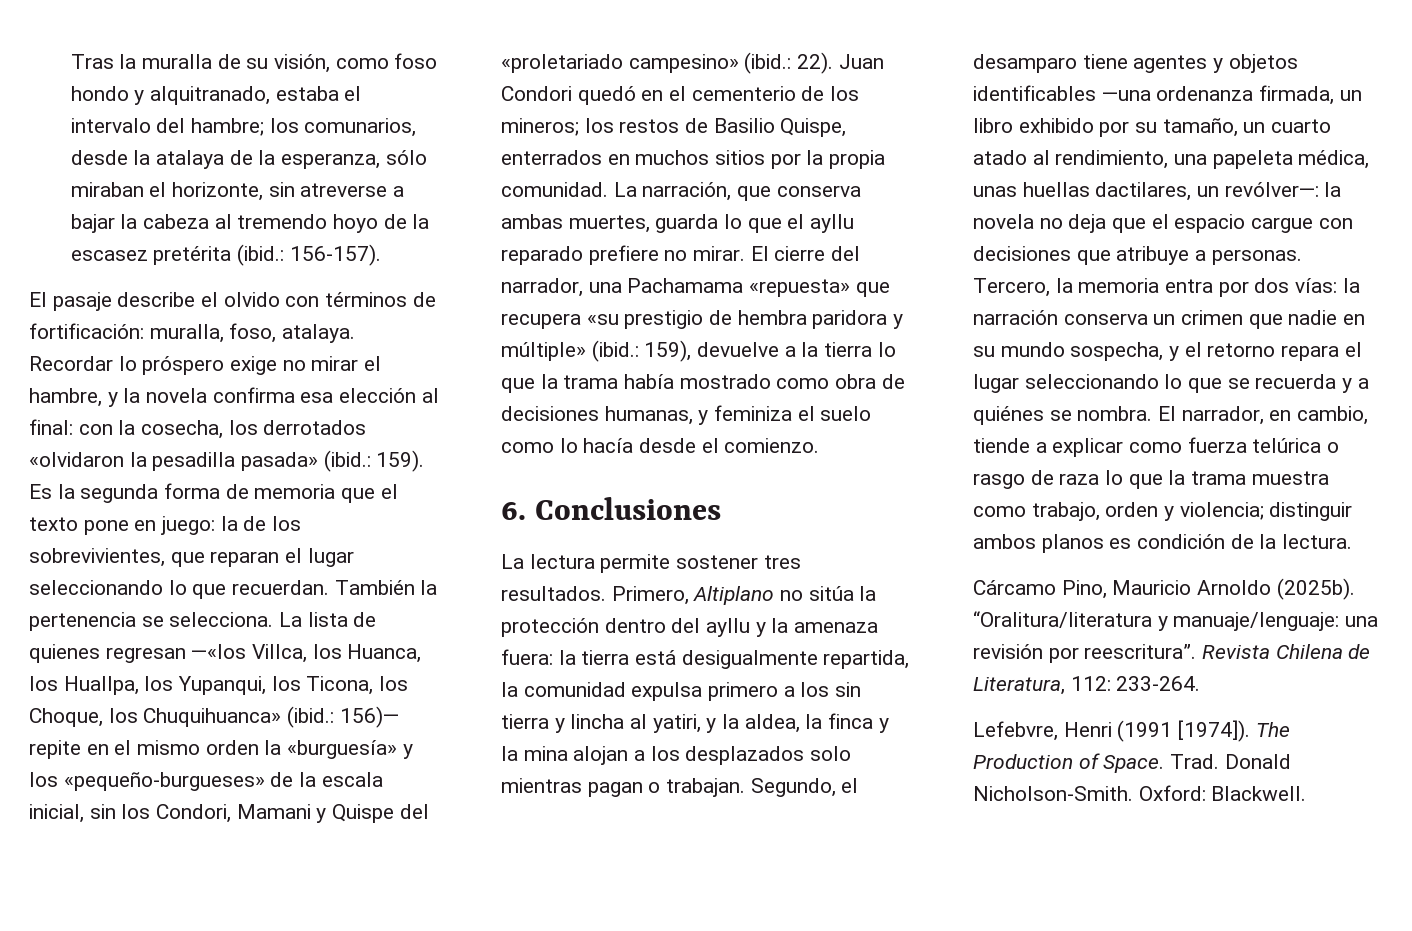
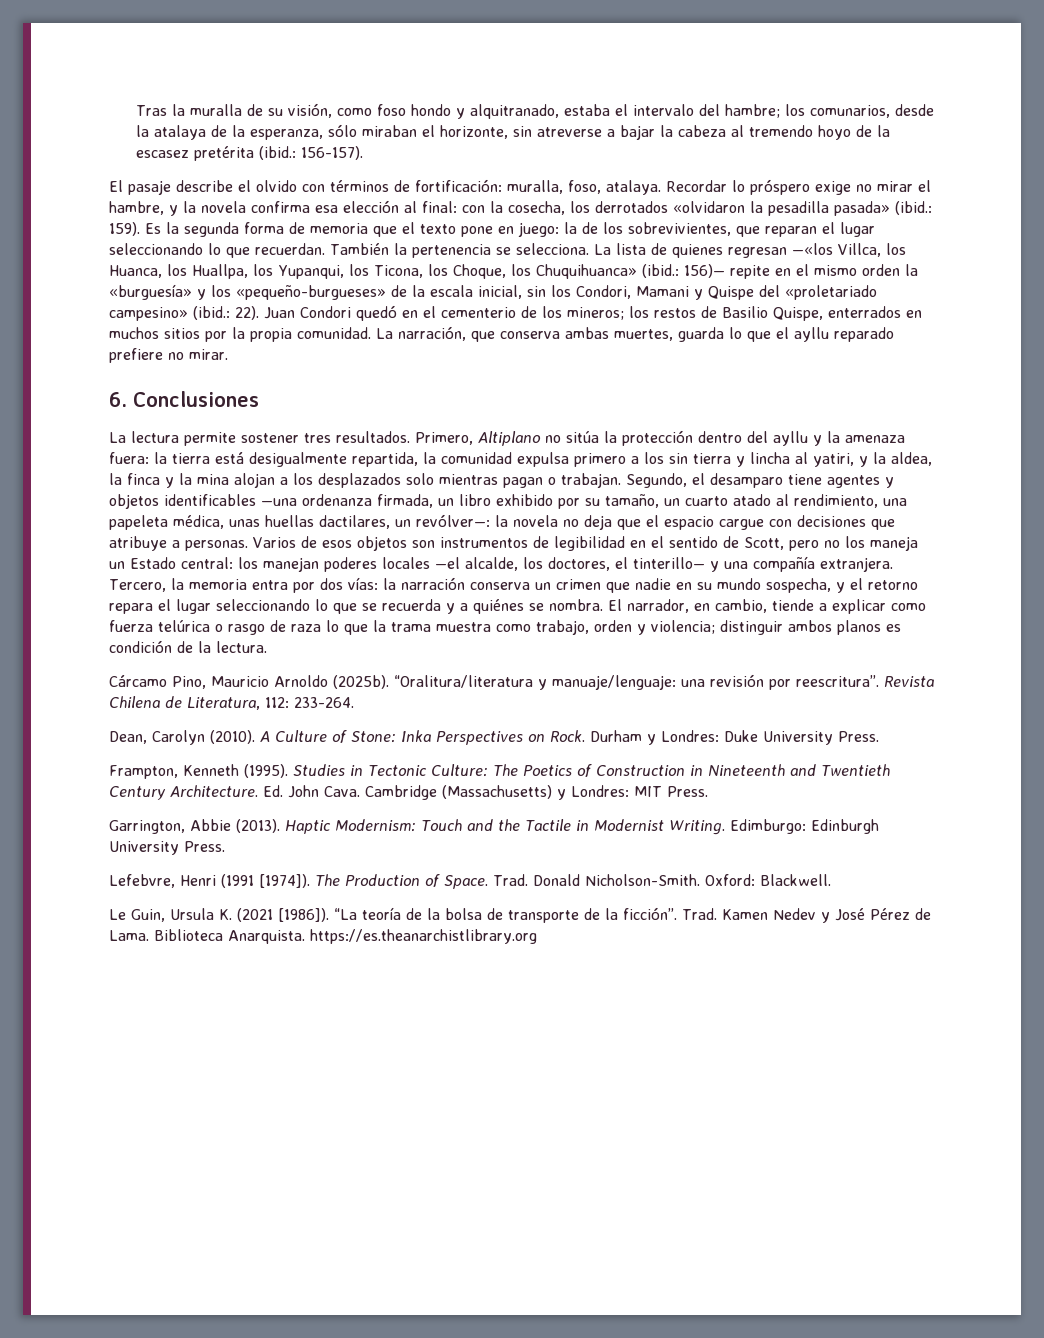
- El cierre del narrador, una Pachamama «repuesta» que recupera «su prestigio de hembra paridora y múltiple» (ibid.: 159), devuelve a la tierra lo que la trama había mostrado como obra de decisiones humanas, y feminiza el suelo como lo hacía desde el comienzo.
+ Varios de esos objetos son instrumentos de legibilidad en el sentido de Scott, pero no los maneja un Estado central: los manejan poderes locales —el alcalde, los doctores, el tinterillo— y una compañía extranjera.
+ Dean, Carolyn (2010). A Culture of Stone: Inka Perspectives on Rock. Durham y Londres: Duke University Press.
+ Frampton, Kenneth (1995). Studies in Tectonic Culture: The Poetics of Construction in Nineteenth and Twentieth Century Architecture. Ed. John Cava. Cambridge (Massachusetts) y Londres: MIT Press.
+ Garrington, Abbie (2013). Haptic Modernism: Touch and the Tactile in Modernist Writing. Edimburgo: Edinburgh University Press.
+ Le Guin, Ursula K. (2021 [1986]). “La teoría de la bolsa de transporte de la ficción”. Trad. Kamen Nedev y José Pérez de Lama. Biblioteca Anarquista. https://es.theanarchistlibrary.org

